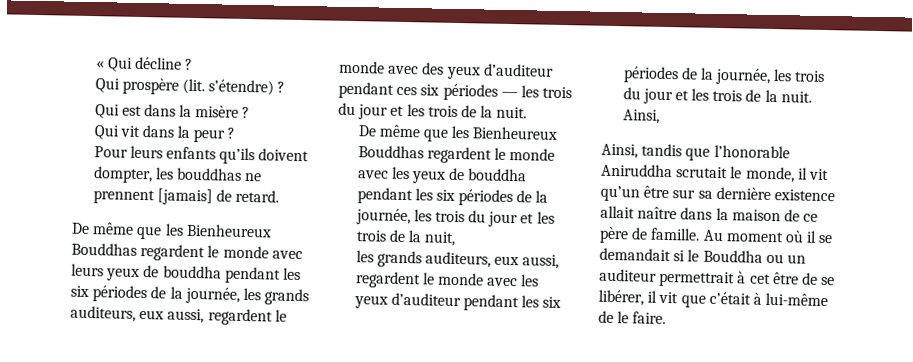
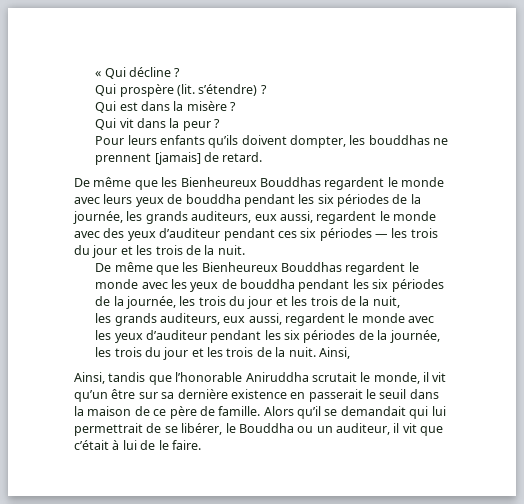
- Ainsi, tandis que l’honorable Aniruddha scrutait le monde, il vit qu’un être sur sa dernière existence allait naître dans la maison de ce père de famille.
+ Ainsi, tandis que l’honorable Aniruddha scrutait le monde, il vit qu’un être sur sa dernière existence en passerait le seuil dans la maison de ce père de famille.
- Au moment où il se demandait si le Bouddha ou un auditeur permettrait à cet être de se libérer, il vit que c’était à lui-même de le faire.
+ Alors qu’il se demandait qui lui permettrait de se libérer, le Bouddha ou un auditeur, il vit que c’était à lui de le faire.

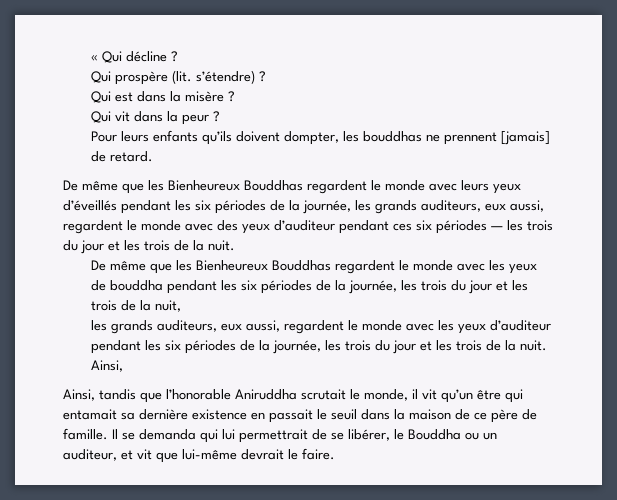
- De même que les Bienheureux Bouddhas regardent le monde avec leurs yeux de bouddha pendant les six périodes de la journée, les grands auditeurs, eux aussi, regardent le monde avec des yeux d’auditeur pendant ces six périodes — les trois du jour et les trois de la nuit.
+ De même que les Bienheureux Bouddhas regardent le monde avec leurs yeux d’éveillés pendant les six périodes de la journée, les grands auditeurs, eux aussi, regardent le monde avec des yeux d’auditeur pendant ces six périodes — les trois du jour et les trois de la nuit.
- Ainsi, tandis que l’honorable Aniruddha scrutait le monde, il vit qu’un être sur sa dernière existence en passerait le seuil dans la maison de ce père de famille.
+ Ainsi, tandis que l’honorable Aniruddha scrutait le monde, il vit qu’un être qui entamait sa dernière existence en passait le seuil dans la maison de ce père de famille.
- Alors qu’il se demandait qui lui permettrait de se libérer, le Bouddha ou un auditeur, il vit que c’était à lui de le faire.
+ Il se demanda qui lui permettrait de se libérer, le Bouddha ou un auditeur, et vit que lui-même devrait le faire.

